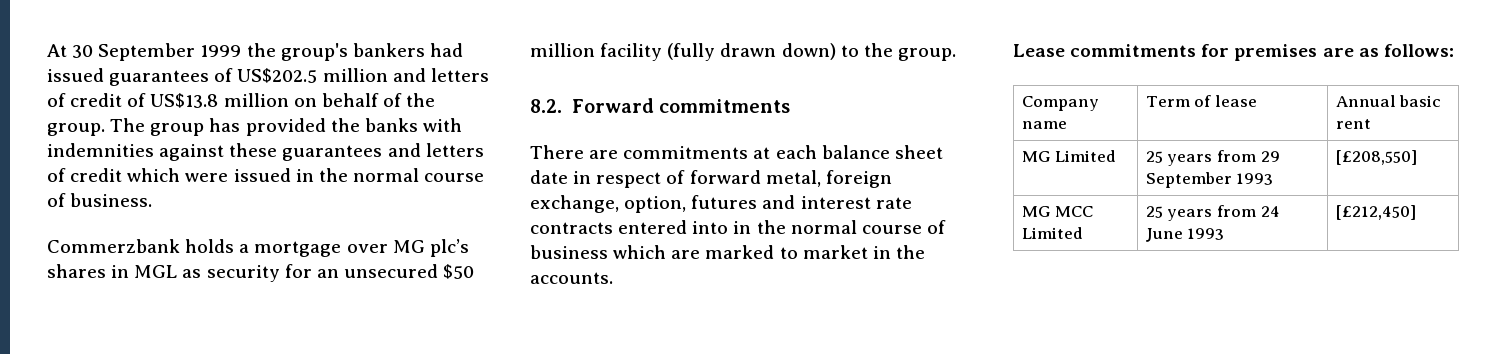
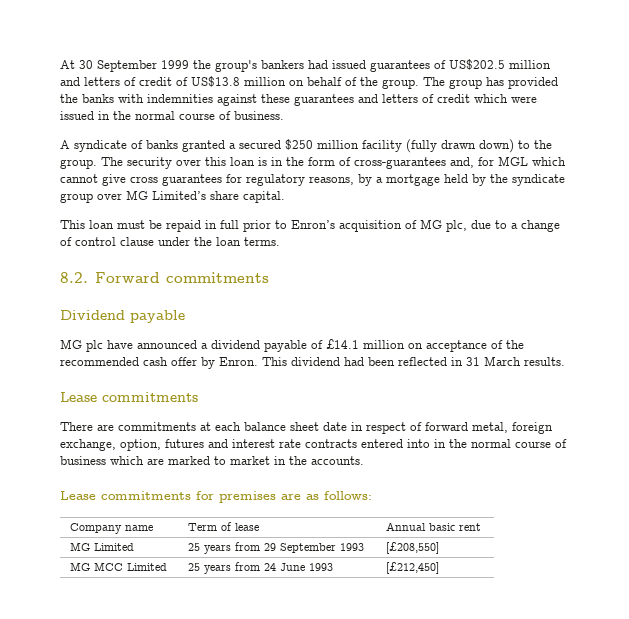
- Commerzbank holds a mortgage over MG plc’s shares in MGL as security for an unsecured $50 million facility (fully drawn down) to the group.
+ A syndicate of banks granted a secured $250 million facility (fully drawn down) to the group. The security over this loan is in the form of cross-guarantees and, for MGL which cannot give cross guarantees for regulatory reasons, by a mortgage held by the syndicate group over MG Limited’s share capital.
+ This loan must be repaid in full prior to Enron’s acquisition of MG plc, due to a change of control clause under the loan terms.
  8.2. Forward commitments
+ Dividend payable
+ MG plc have announced a dividend payable of £14.1 million on acceptance of the recommended cash offer by Enron. This dividend had been reflected in 31 March results.
+ Lease commitments

